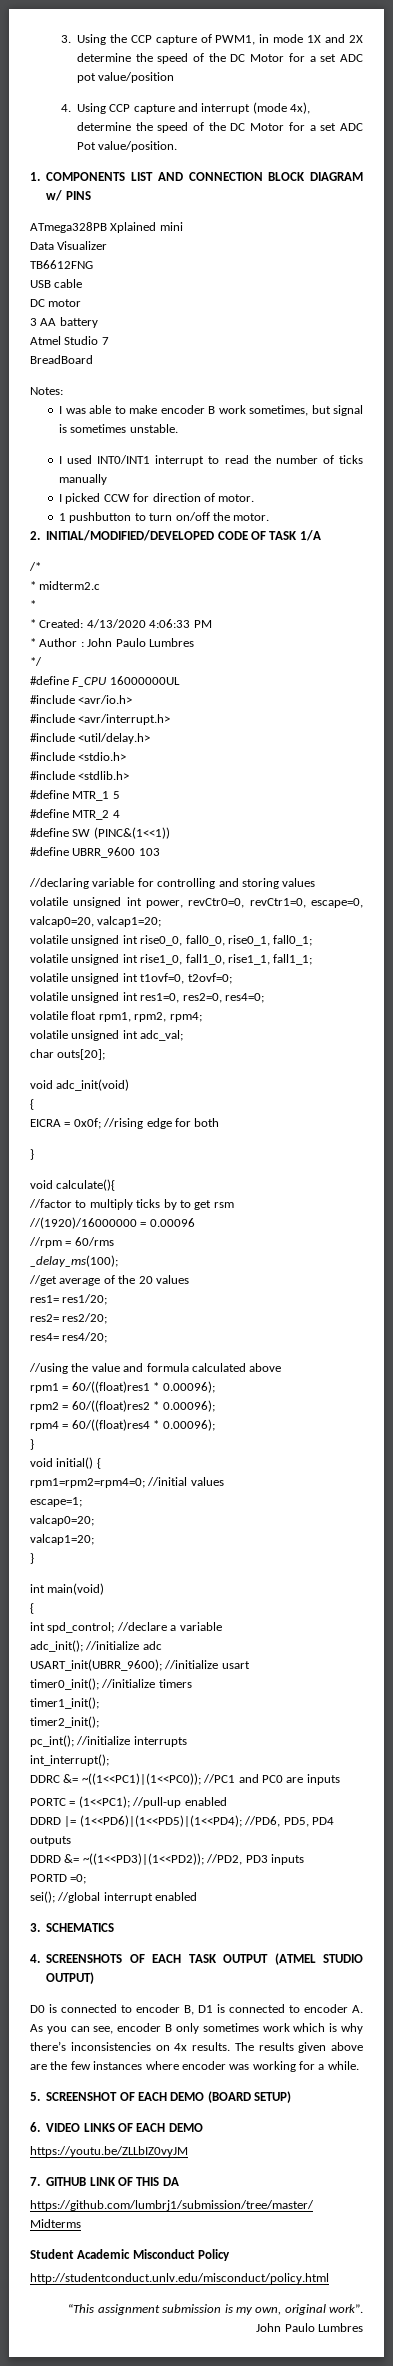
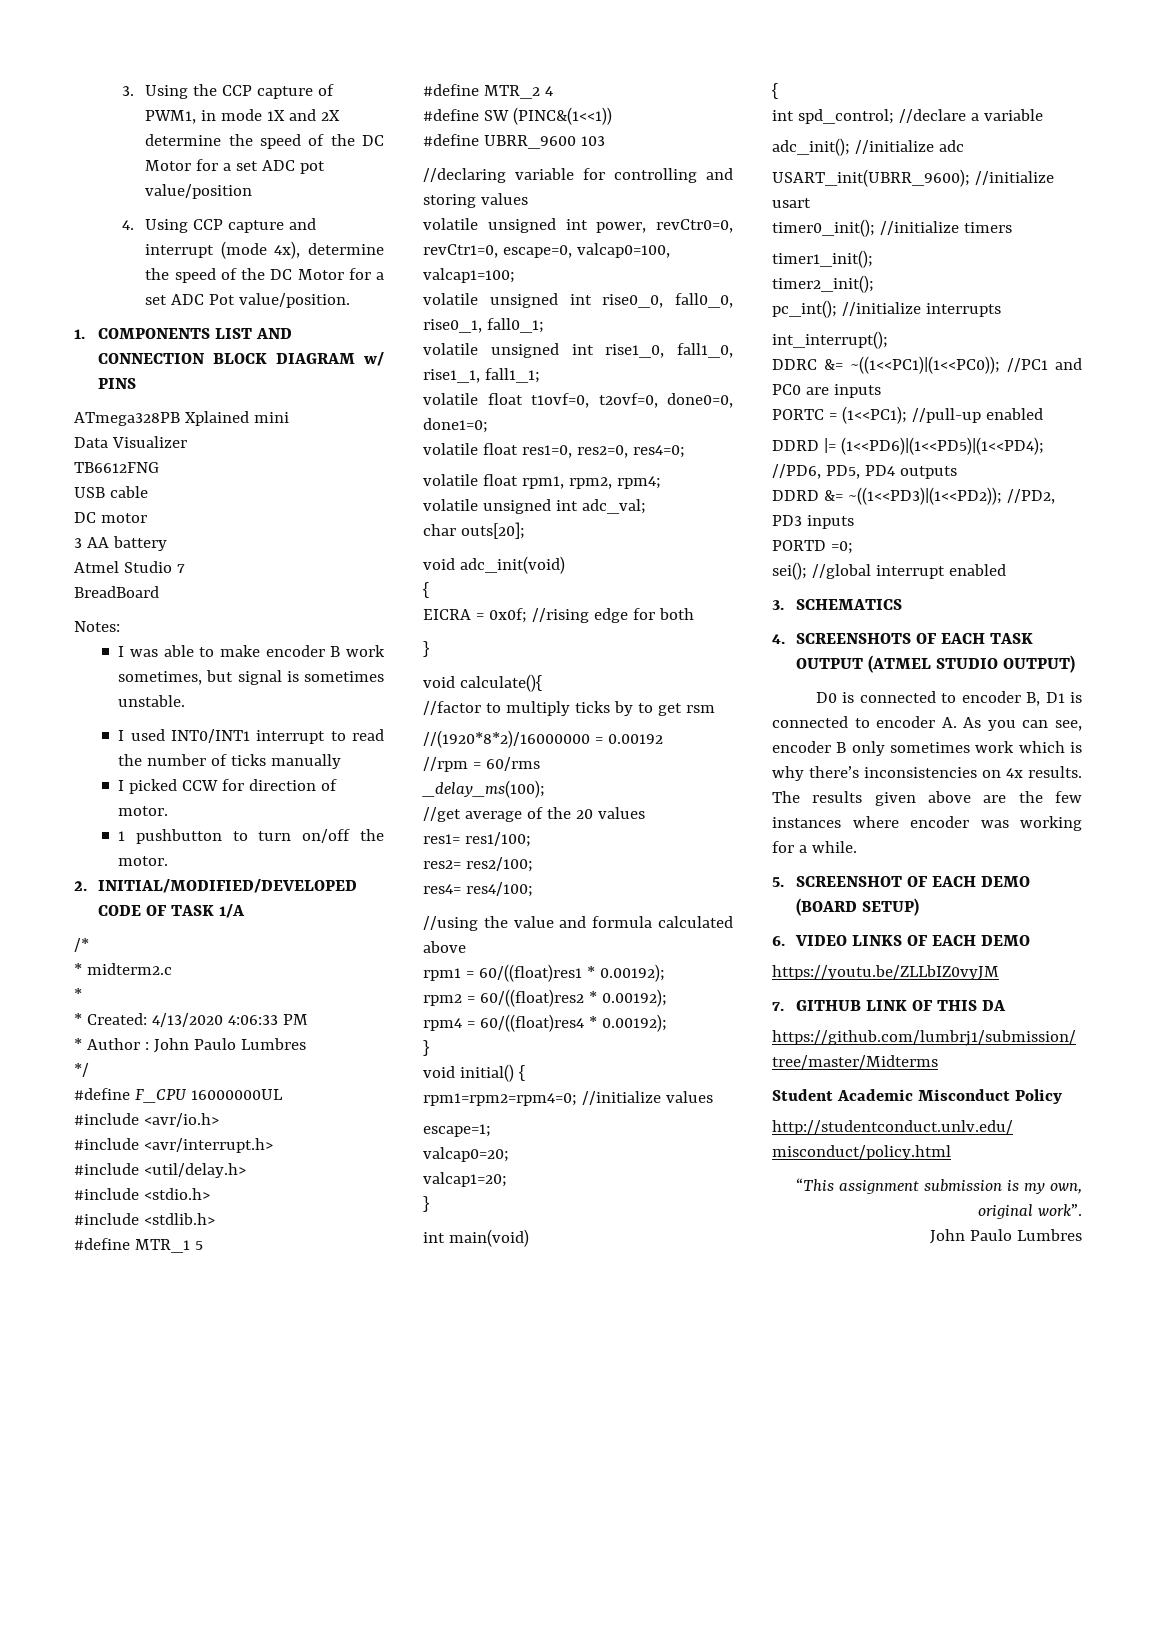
- volatile unsigned int power, revCtr0=0, revCtr1=0, escape=0, valcap0=20, valcap1=20;
+ volatile unsigned int power, revCtr0=0, revCtr1=0, escape=0, valcap0=100, valcap1=100;
- volatile unsigned int t1ovf=0, t2ovf=0;
- volatile unsigned int res1=0, res2=0, res4=0;
+ volatile float t1ovf=0, t2ovf=0, done0=0, done1=0;
+ volatile float res1=0, res2=0, res4=0;
- //(1920)/16000000 = 0.00096
+ //(1920*8*2)/16000000 = 0.00192
- res1= res1/20;
+ res1= res1/100;
- res2= res2/20;
+ res2= res2/100;
- res4= res4/20;
+ res4= res4/100;
- rpm1 = 60/((float)res1 * 0.00096);
+ rpm1 = 60/((float)res1 * 0.00192);
- rpm2 = 60/((float)res2 * 0.00096);
+ rpm2 = 60/((float)res2 * 0.00192);
- rpm4 = 60/((float)res4 * 0.00096);
+ rpm4 = 60/((float)res4 * 0.00192);
- rpm1=rpm2=rpm4=0; //initial values
+ rpm1=rpm2=rpm4=0; //initialize values

